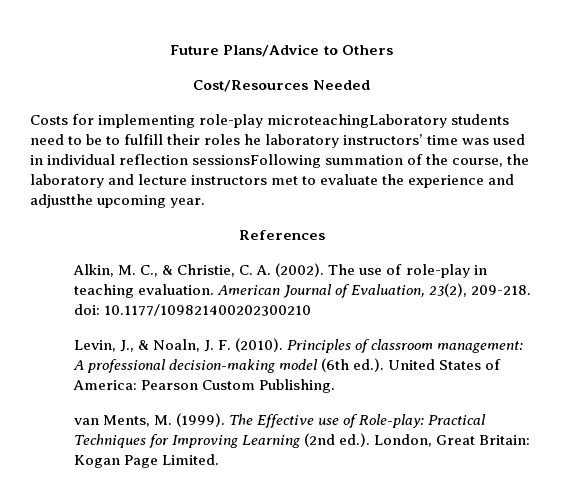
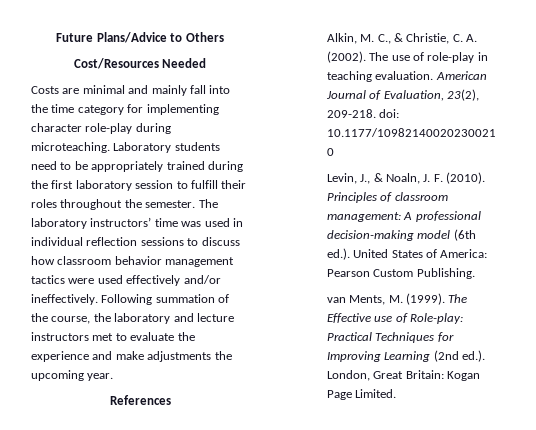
- Costs for implementing role-play microteachingLaboratory students need to be to fulfill their roles he laboratory instructors’ time was used in individual reflection sessionsFollowing summation of the course, the laboratory and lecture instructors met to evaluate the experience and adjustthe upcoming year.
+ Costs are minimal and mainly fall into the time category for implementing character role-play during microteaching. Laboratory students need to be appropriately trained during the first laboratory session to fulfill their roles throughout the semester. The laboratory instructors’ time was used in individual reflection sessions to discuss how classroom behavior management tactics were used effectively and/or ineffectively. Following summation of the course, the laboratory and lecture instructors met to evaluate the experience and make adjustments the upcoming year.

